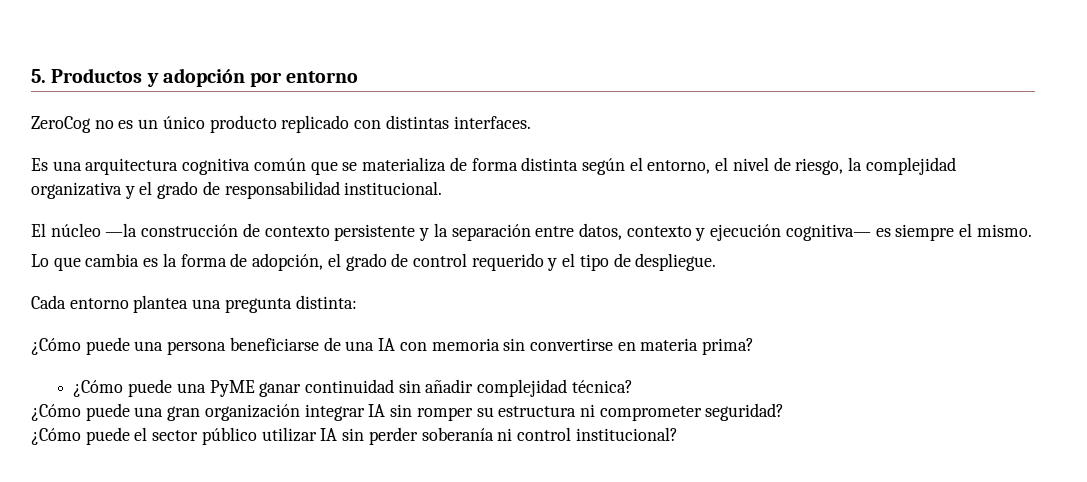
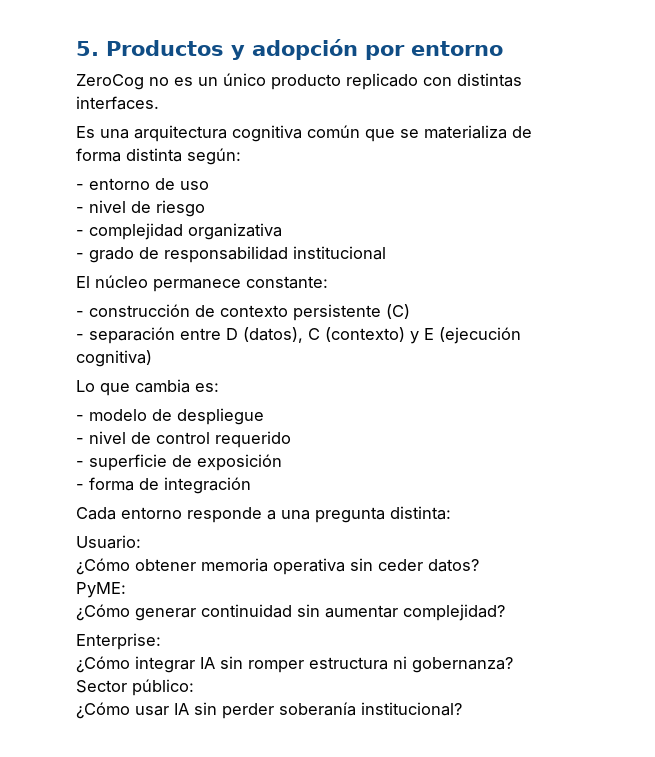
- Es una arquitectura cognitiva común que se materializa de forma distinta según el entorno, el nivel de riesgo, la complejidad organizativa y el grado de responsabilidad institucional.
+ Es una arquitectura cognitiva común que se materializa de forma distinta según:
+ - entorno de uso
+ - nivel de riesgo
+ - complejidad organizativa
+ - grado de responsabilidad institucional
- El núcleo —la construcción de contexto persistente y la separación entre datos, contexto y ejecución cognitiva— es siempre el mismo.
- Lo que cambia es la forma de adopción, el grado de control requerido y el tipo de despliegue.
+ El núcleo permanece constante:
+ - construcción de contexto persistente (C)
+ - separación entre D (datos), C (contexto) y E (ejecución cognitiva)
+ Lo que cambia es:
+ - modelo de despliegue
+ - nivel de control requerido
+ - superficie de exposición
+ - forma de integración
- Cada entorno plantea una pregunta distinta:
+ Cada entorno responde a una pregunta distinta:
- ¿Cómo puede una persona beneficiarse de una IA con memoria sin convertirse en materia prima?
- ¿Cómo puede una PyME ganar continuidad sin añadir complejidad técnica?
- ¿Cómo puede una gran organización integrar IA sin romper su estructura ni comprometer seguridad?
- ¿Cómo puede el sector público utilizar IA sin perder soberanía ni control institucional?
+ Usuario:
+ ¿Cómo obtener memoria operativa sin ceder datos?
+ PyME:
+ ¿Cómo generar continuidad sin aumentar complejidad?
+ Enterprise:
+ ¿Cómo integrar IA sin romper estructura ni gobernanza?
+ Sector público:
+ ¿Cómo usar IA sin perder soberanía institucional?

